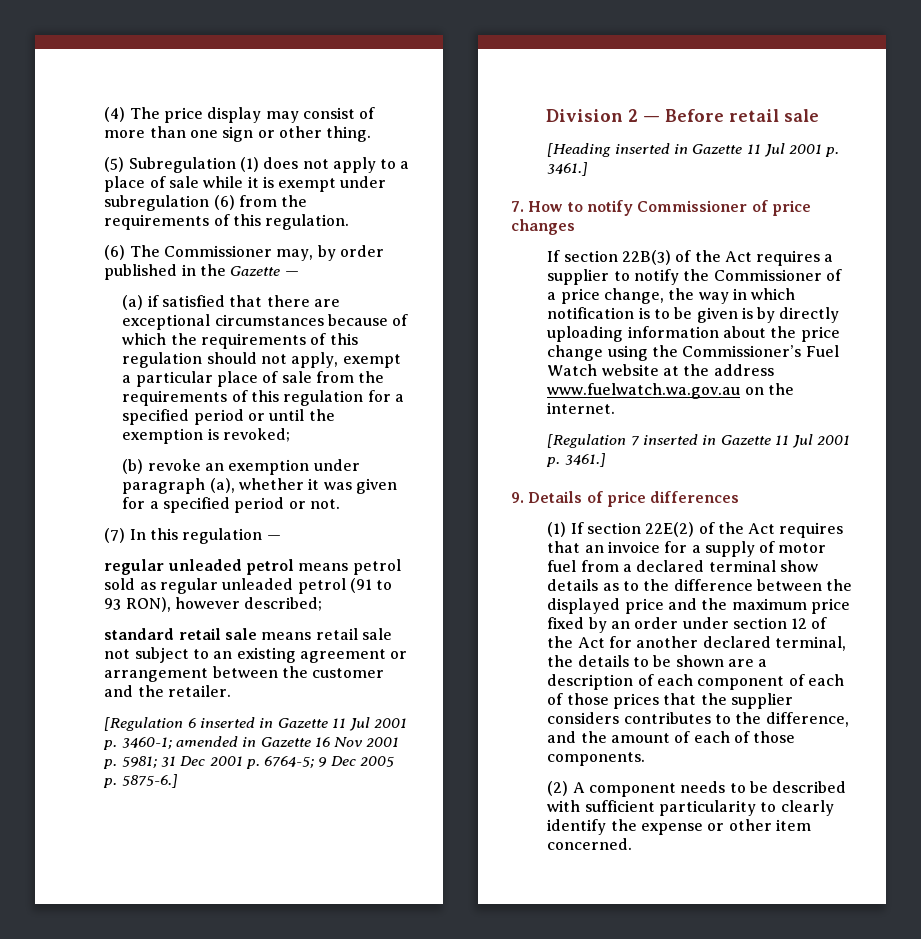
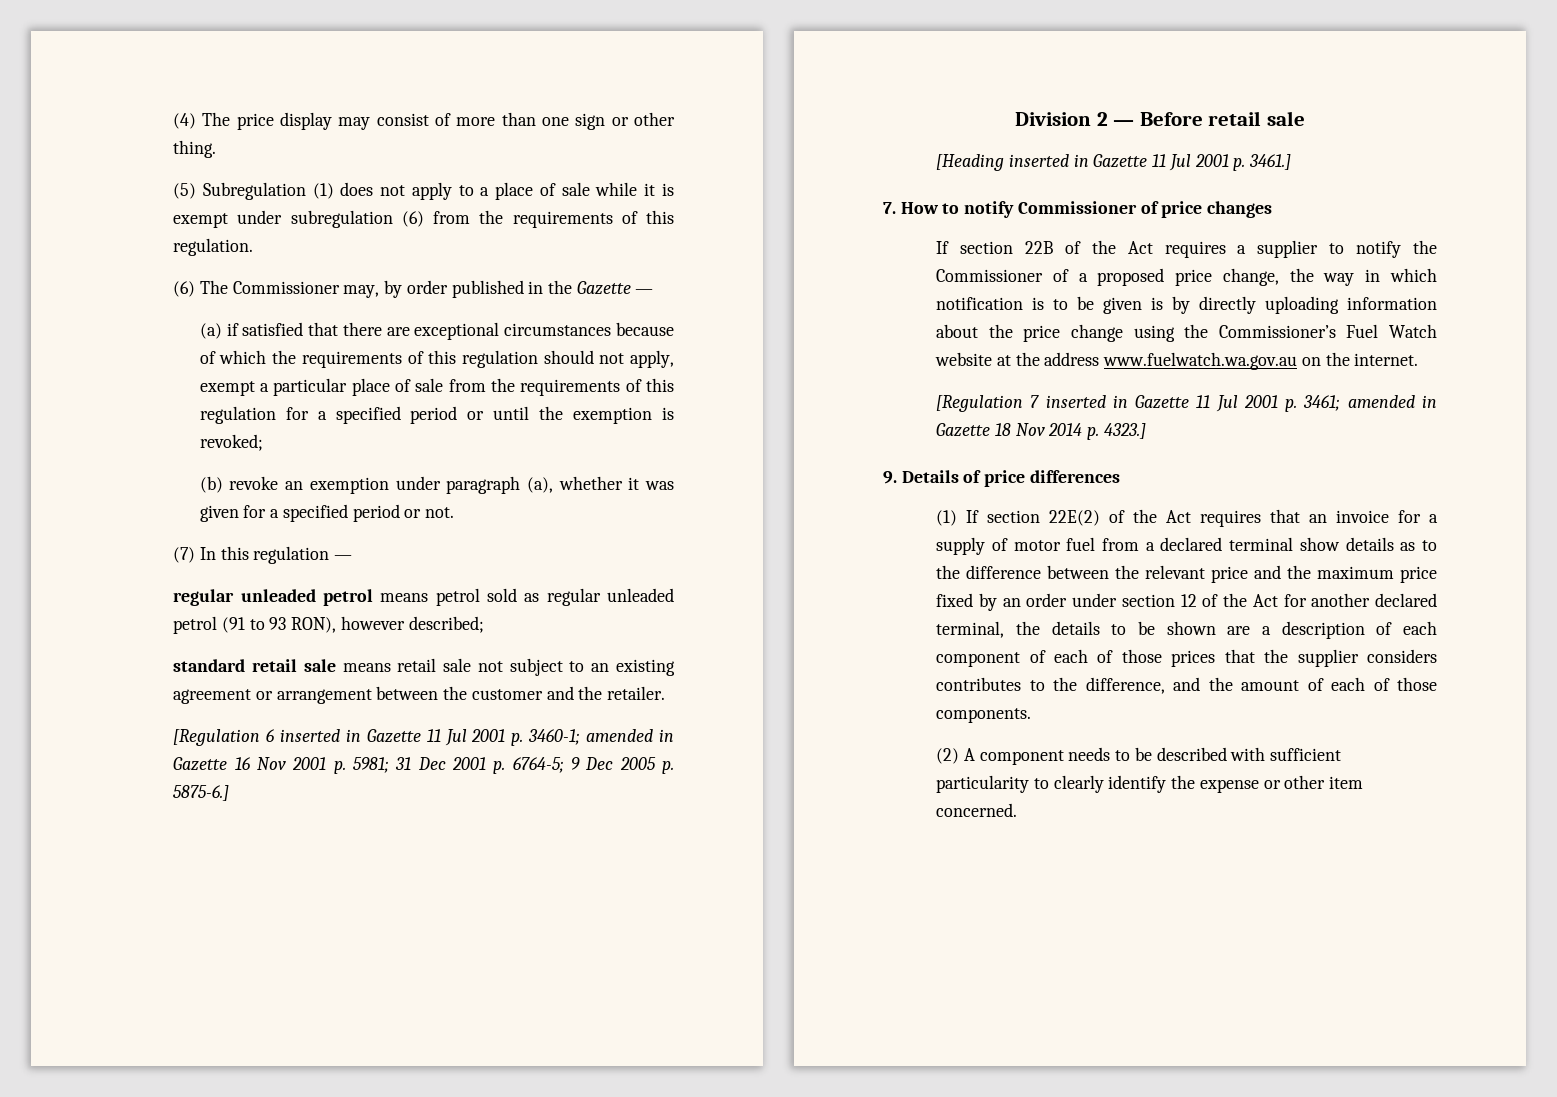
- If section 22B(3) of the Act requires a supplier to notify the Commissioner of a price change, the way in which notification is to be given is by directly uploading information about the price change using the Commissioner’s Fuel Watch website at the address www.fuelwatch.wa.gov.au on the internet.
+ If section 22B of the Act requires a supplier to notify the Commissioner of a proposed price change, the way in which notification is to be given is by directly uploading information about the price change using the Commissioner’s Fuel Watch website at the address www.fuelwatch.wa.gov.au on the internet.
- [Regulation 7 inserted in Gazette 11 Jul 2001 p. 3461.]
+ [Regulation 7 inserted in Gazette 11 Jul 2001 p. 3461; amended in Gazette 18 Nov 2014 p. 4323.]
- (1) If section 22E(2) of the Act requires that an invoice for a supply of motor fuel from a declared terminal show details as to the difference between the displayed price and the maximum price fixed by an order under section 12 of the Act for another declared terminal, the details to be shown are a description of each component of each of those prices that the supplier considers contributes to the difference, and the amount of each of those components.
+ (1) If section 22E(2) of the Act requires that an invoice for a supply of motor fuel from a declared terminal show details as to the difference between the relevant price and the maximum price fixed by an order under section 12 of the Act for another declared terminal, the details to be shown are a description of each component of each of those prices that the supplier considers contributes to the difference, and the amount of each of those components.

